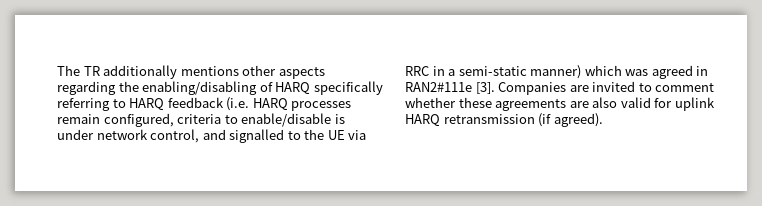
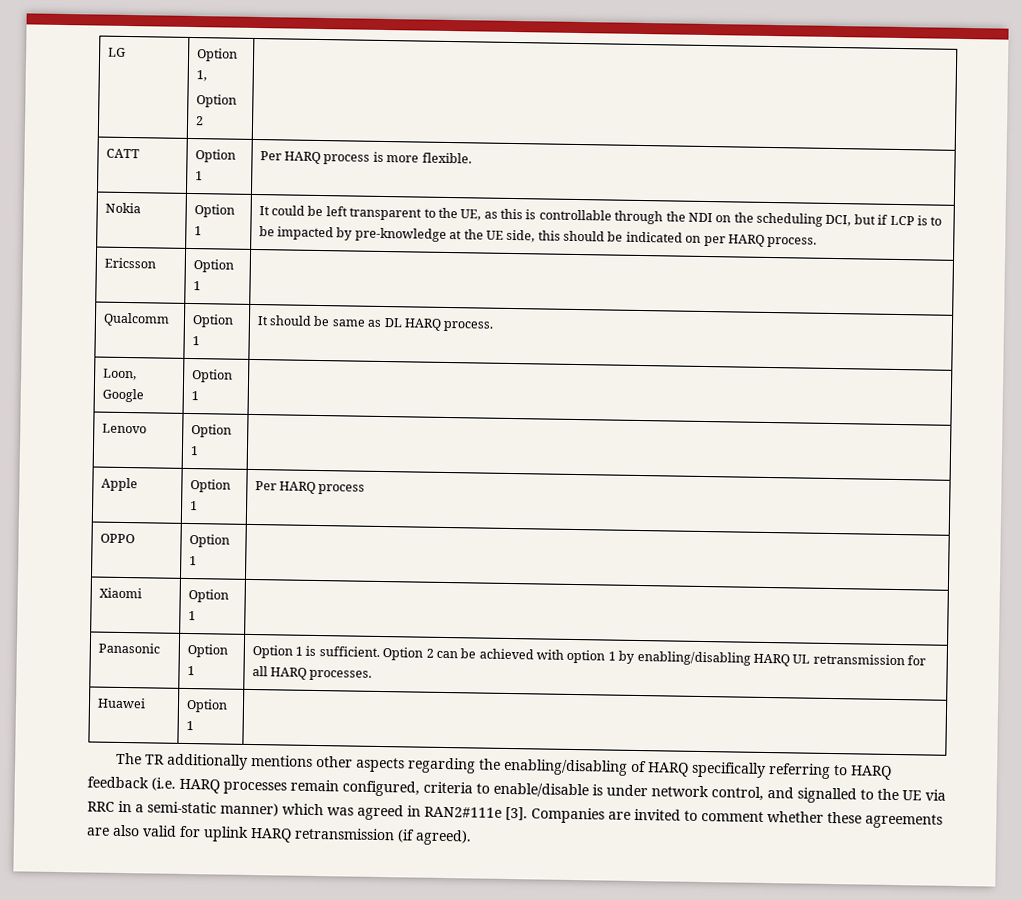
+ LG | Option 1,
+ Option 2 |
+ CATT | Option 1 | Per HARQ process is more flexible.
+ Nokia | Option 1 | It could be left transparent to the UE, as this is controllable through the NDI on the scheduling DCI, but if LCP is to be impacted by pre-knowledge at the UE side, this should be indicated on per HARQ process.
+ Ericsson | Option 1 |
+ Qualcomm | Option 1 | It should be same as DL HARQ process.
+ Loon, Google | Option 1 |
+ Lenovo | Option 1 |
+ Apple | Option 1 | Per HARQ process
+ OPPO | Option 1 |
+ Xiaomi | Option 1 |
+ Panasonic | Option 1 | Option 1 is sufficient. Option 2 can be achieved with option 1 by enabling/disabling HARQ UL retransmission for all HARQ processes.
+ Huawei | Option 1 |

